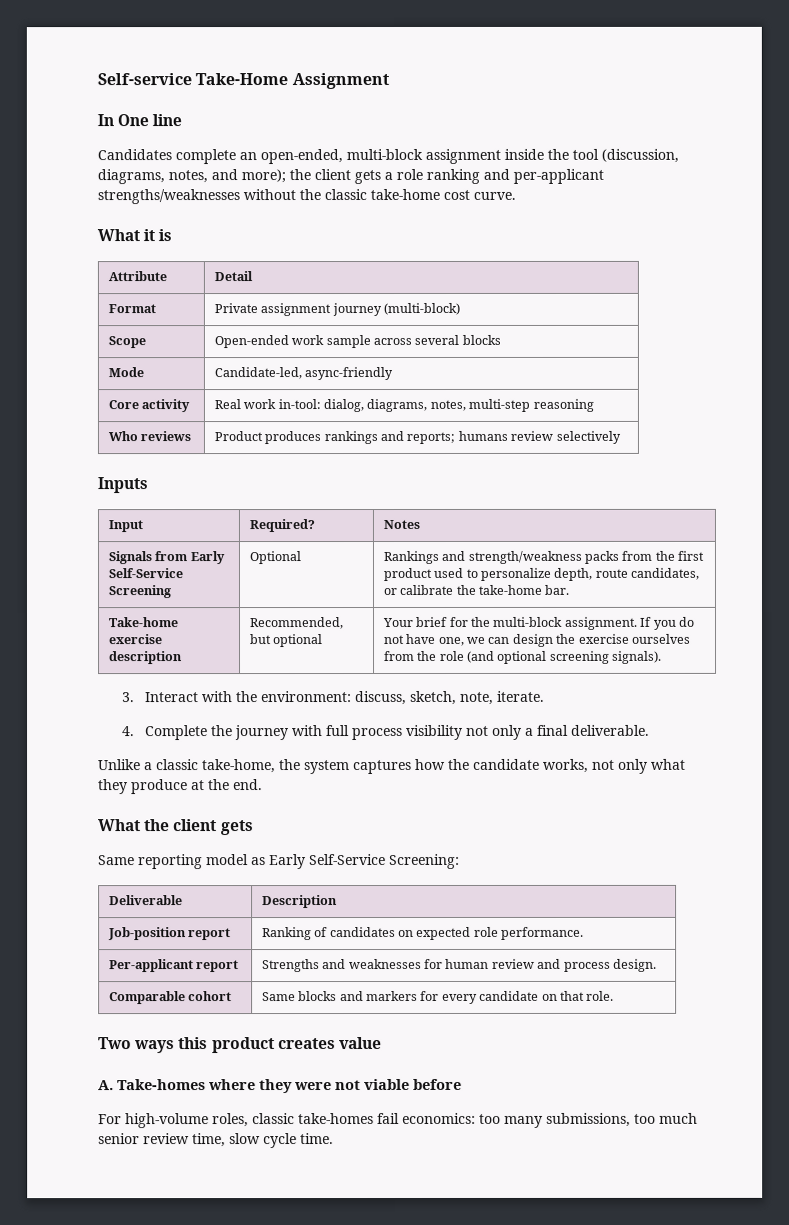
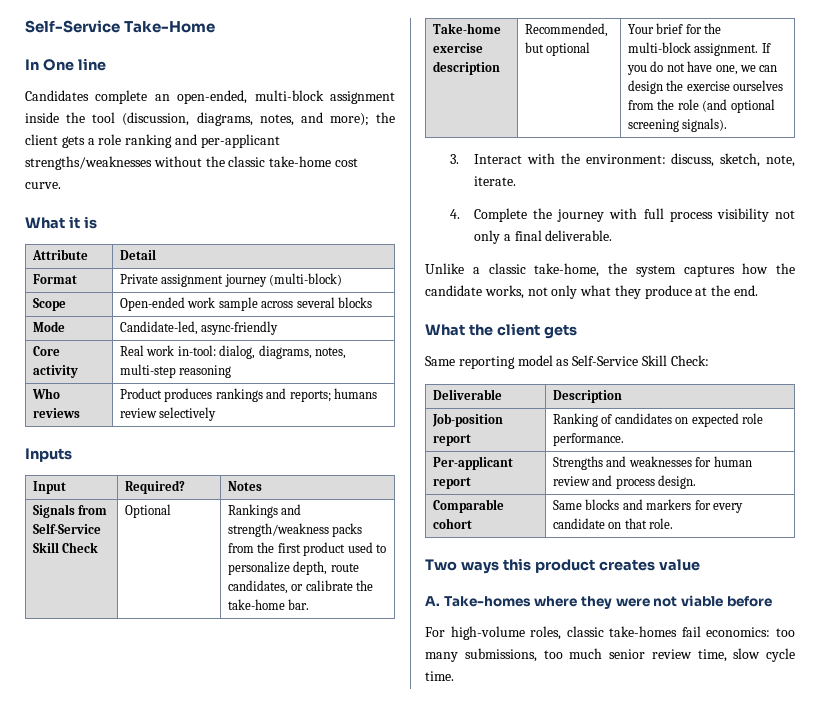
- Self-service Take-Home Assignment
+ Self-Service Take-Home
- Signals from Early Self-Service Screening | Optional | Rankings and strength/weakness packs from the first product used to personalize depth, route candidates, or calibrate the take-home bar.
+ Signals from Self-Service Skill Check | Optional | Rankings and strength/weakness packs from the first product used to personalize depth, route candidates, or calibrate the take-home bar.
- Same reporting model as Early Self-Service Screening:
+ Same reporting model as Self-Service Skill Check:

